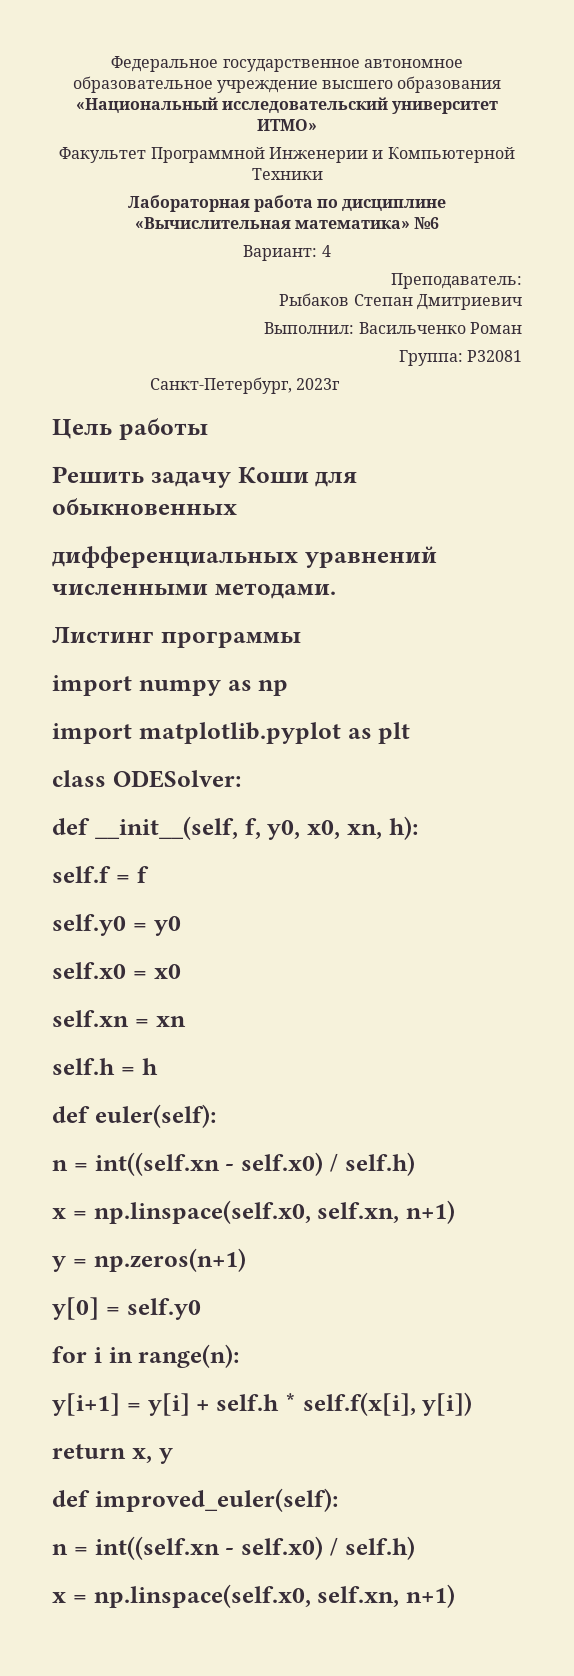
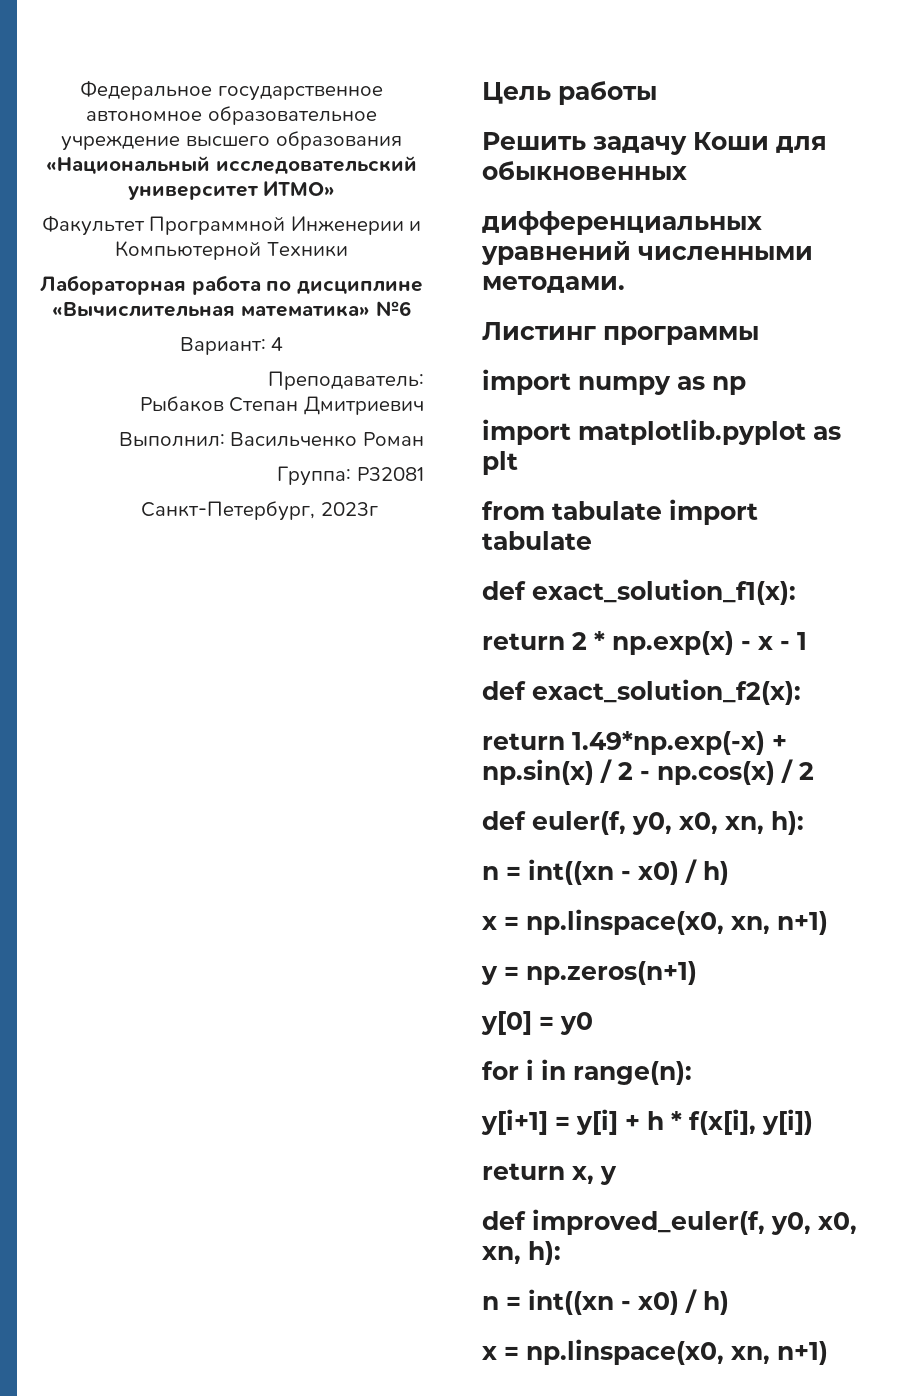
- class ODESolver:
- def __init__(self, f, y0, x0, xn, h):
- self.f = f
- self.y0 = y0
- self.x0 = x0
- self.xn = xn
- self.h = h
- def euler(self):
- n = int((self.xn - self.x0) / self.h)
- x = np.linspace(self.x0, self.xn, n+1)
+ from tabulate import tabulate
+ def exact_solution_f1(x):
+ return 2 * np.exp(x) - x - 1
+ def exact_solution_f2(x):
+ return 1.49*np.exp(-x) + np.sin(x) / 2 - np.cos(x) / 2
+ def euler(f, y0, x0, xn, h):
+ n = int((xn - x0) / h)
+ x = np.linspace(x0, xn, n+1)
- y[0] = self.y0
+ y[0] = y0
- y[i+1] = y[i] + self.h * self.f(x[i], y[i])
+ y[i+1] = y[i] + h * f(x[i], y[i])
- def improved_euler(self):
- n = int((self.xn - self.x0) / self.h)
- x = np.linspace(self.x0, self.xn, n+1)
+ def improved_euler(f, y0, x0, xn, h):
+ n = int((xn - x0) / h)
+ x = np.linspace(x0, xn, n+1)

